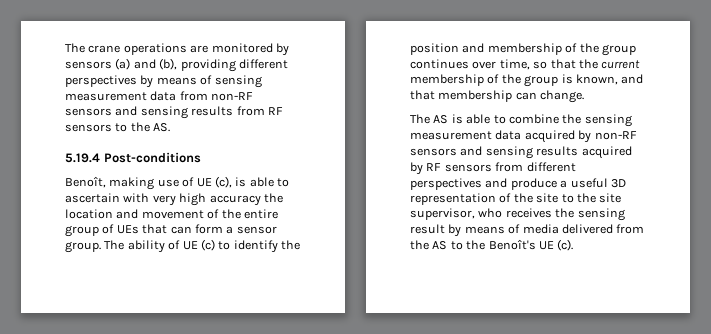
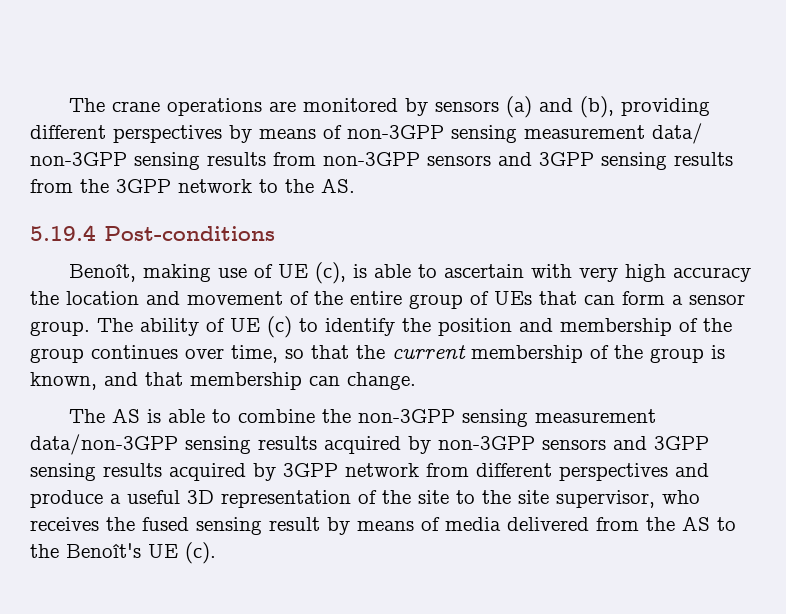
- The crane operations are monitored by sensors (a) and (b), providing different perspectives by means of sensing measurement data from non-RF sensors and sensing results from RF sensors to the AS.
+ The crane operations are monitored by sensors (a) and (b), providing different perspectives by means of non-3GPP sensing measurement data/ non-3GPP sensing results from non-3GPP sensors and 3GPP sensing results from the 3GPP network to the AS.
- The AS is able to combine the sensing measurement data acquired by non-RF sensors and sensing results acquired by RF sensors from different perspectives and produce a useful 3D representation of the site to the site supervisor, who receives the sensing result by means of media delivered from the AS to the Benoît's UE (c).
+ The AS is able to combine the non-3GPP sensing measurement data/non-3GPP sensing results acquired by non-3GPP sensors and 3GPP sensing results acquired by 3GPP network from different perspectives and produce a useful 3D representation of the site to the site supervisor, who receives the fused sensing result by means of media delivered from the AS to the Benoît's UE (c).

